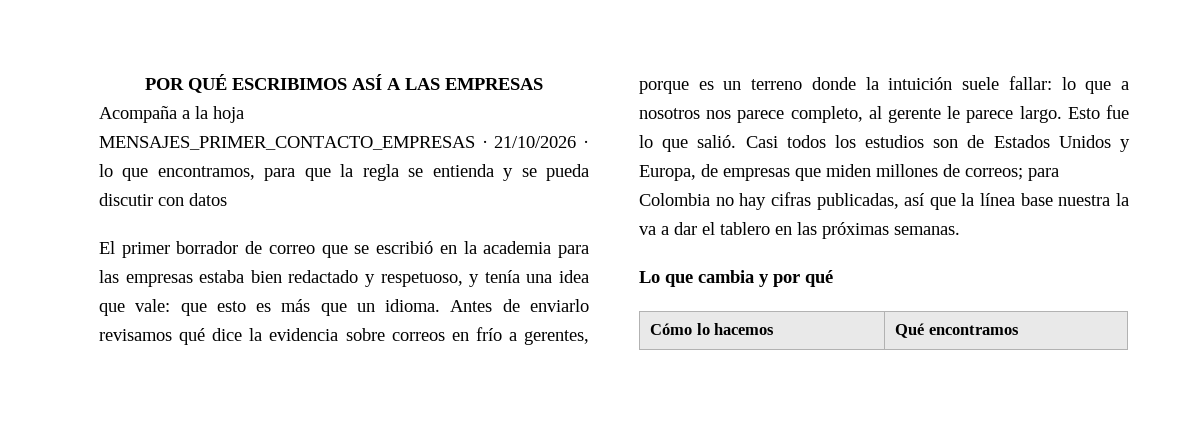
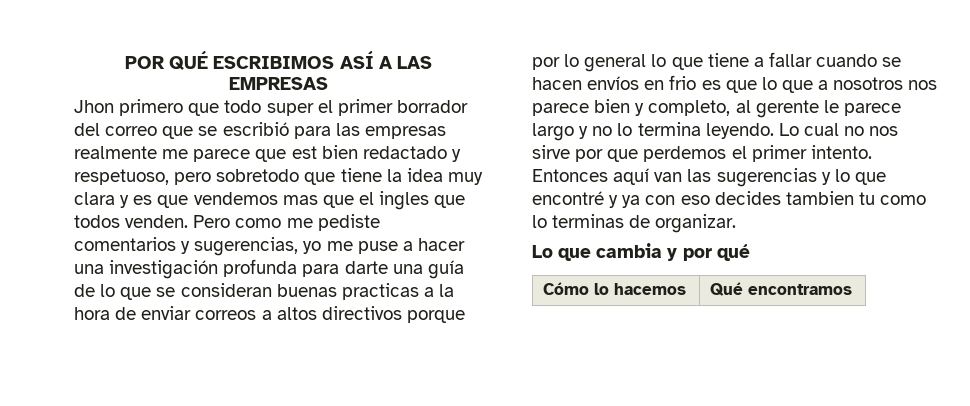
- Acompaña a la hoja MENSAJES_PRIMER_CONTACTO_EMPRESAS · 21/10/2026 · lo que encontramos, para que la regla se entienda y se pueda discutir con datos
- El primer borrador de correo que se escribió en la academia para las empresas estaba bien redactado y respetuoso, y tenía una idea que vale: que esto es más que un idioma. Antes de enviarlo revisamos qué dice la evidencia sobre correos en frío a gerentes, porque es un terreno donde la intuición suele fallar: lo que a nosotros nos parece completo, al gerente le parece largo. Esto fue lo que salió. Casi todos los estudios son de Estados Unidos y Europa, de empresas que miden millones de correos; para Colombia no hay cifras publicadas, así que la línea base nuestra la va a dar el tablero en las próximas semanas.
+ Jhon primero que todo super el primer borrador del correo que se escribió para las empresas realmente me parece que est bien redactado y respetuoso, pero sobretodo que tiene la idea muy clara y es que vendemos mas que el ingles que todos venden. Pero como me pediste comentarios y sugerencias, yo me puse a hacer una investigación profunda para darte una guía de lo que se consideran buenas practicas a la hora de enviar correos a altos directivos porque por lo general lo que tiene a fallar cuando se hacen envíos en frio es que lo que a nosotros nos parece bien y completo, al gerente le parece largo y no lo termina leyendo. Lo cual no nos sirve por que perdemos el primer intento. Entonces aquí van las sugerencias y lo que encontré y ya con eso decides tambien tu como lo terminas de organizar.

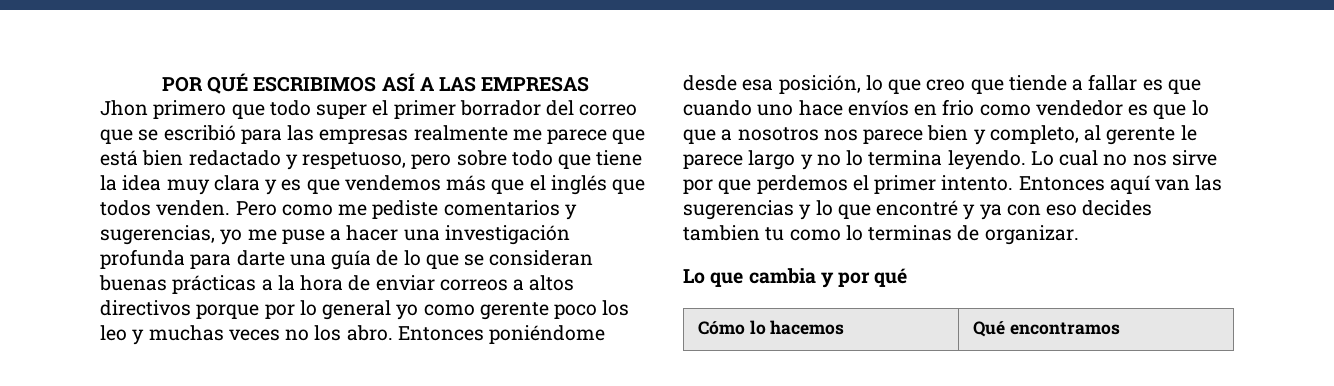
- Jhon primero que todo super el primer borrador del correo que se escribió para las empresas realmente me parece que est bien redactado y respetuoso, pero sobretodo que tiene la idea muy clara y es que vendemos mas que el ingles que todos venden.
+ Jhon primero que todo super el primer borrador del correo que se escribió para las empresas realmente me parece que está bien redactado y respetuoso, pero sobre todo que tiene la idea muy clara y es que vendemos más que el inglés que todos venden.
- Pero como me pediste comentarios y sugerencias, yo me puse a hacer una investigación profunda para darte una guía de lo que se consideran buenas practicas a la hora de enviar correos a altos directivos porque por lo general lo que tiene a fallar cuando se hacen envíos en frio es que lo que a nosotros nos parece bien y completo, al gerente le parece largo y no lo termina leyendo.
+ Pero como me pediste comentarios y sugerencias, yo me puse a hacer una investigación profunda para darte una guía de lo que se consideran buenas prácticas a la hora de enviar correos a altos directivos porque por lo general yo como gerente poco los leo y muchas veces no los abro. Entonces poniéndome desde esa posición, lo que creo que tiende a fallar es que cuando uno hace envíos en frio como vendedor es que lo que a nosotros nos parece bien y completo, al gerente le parece largo y no lo termina leyendo.

